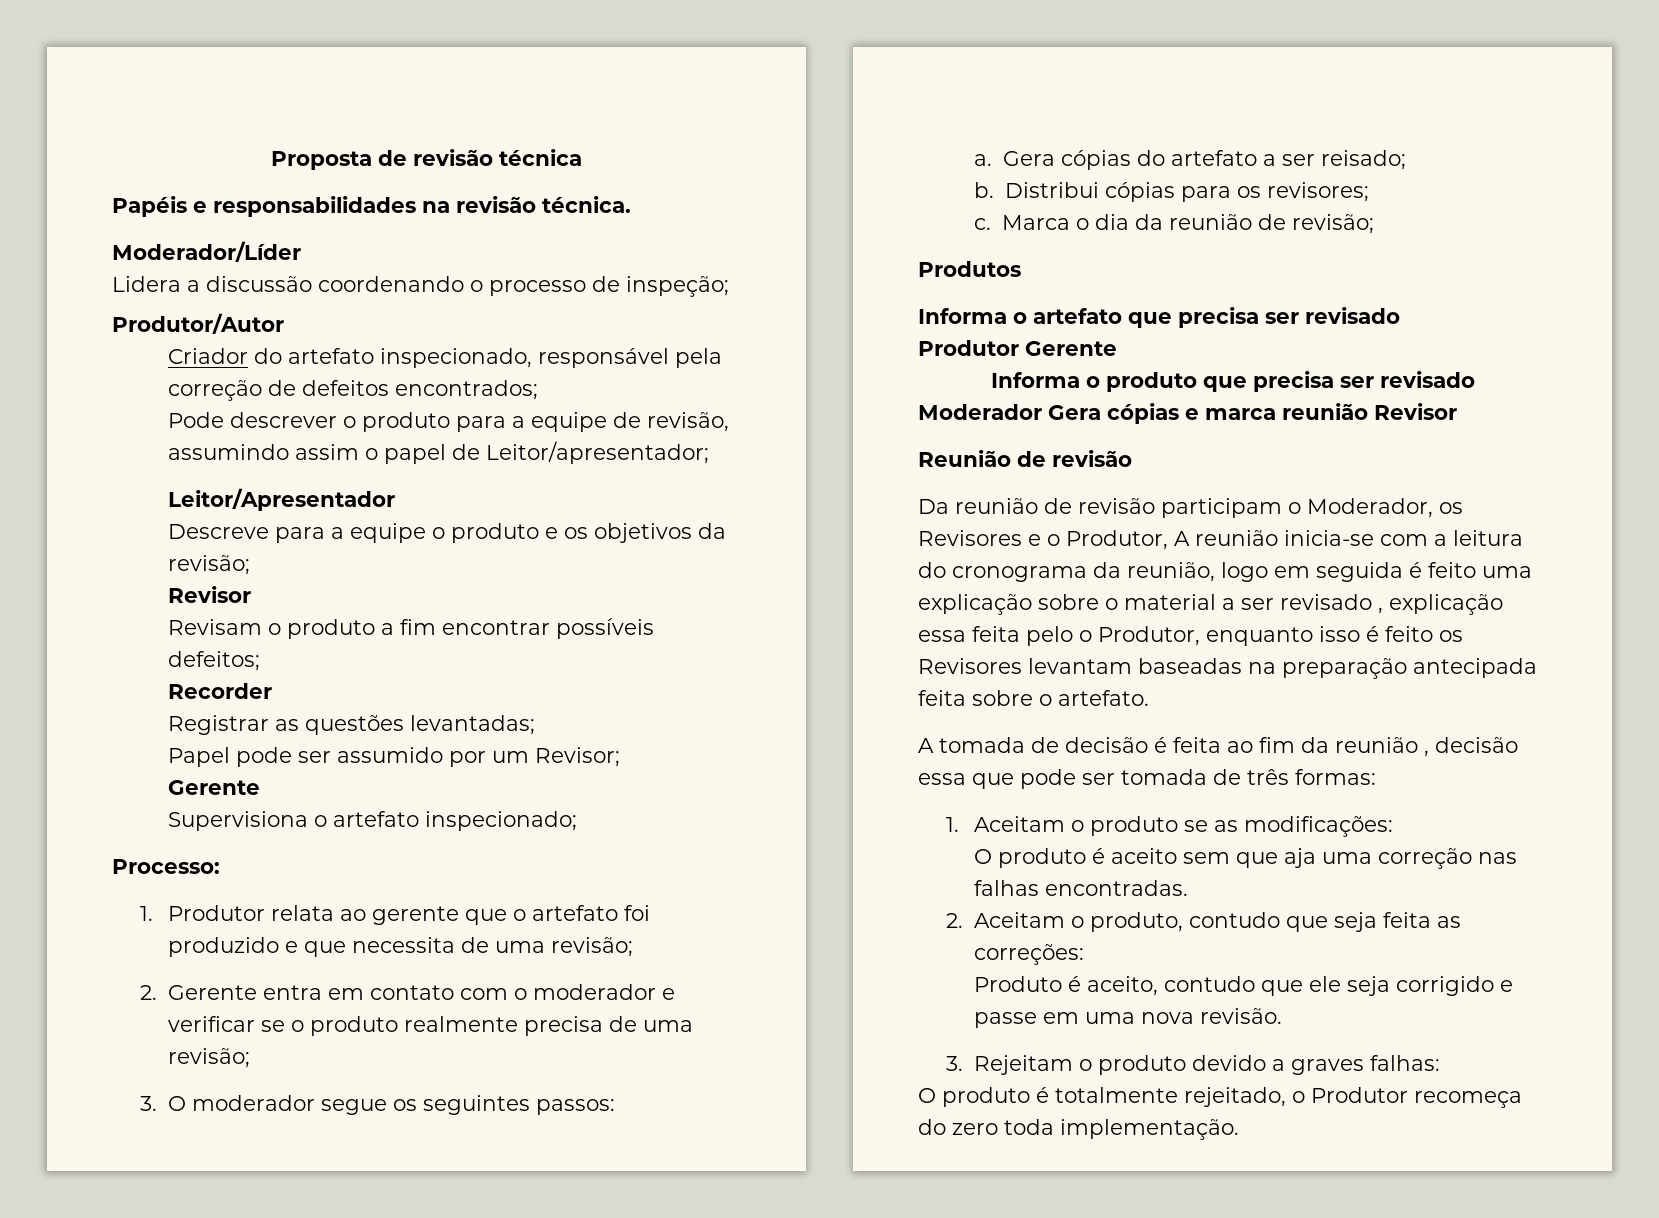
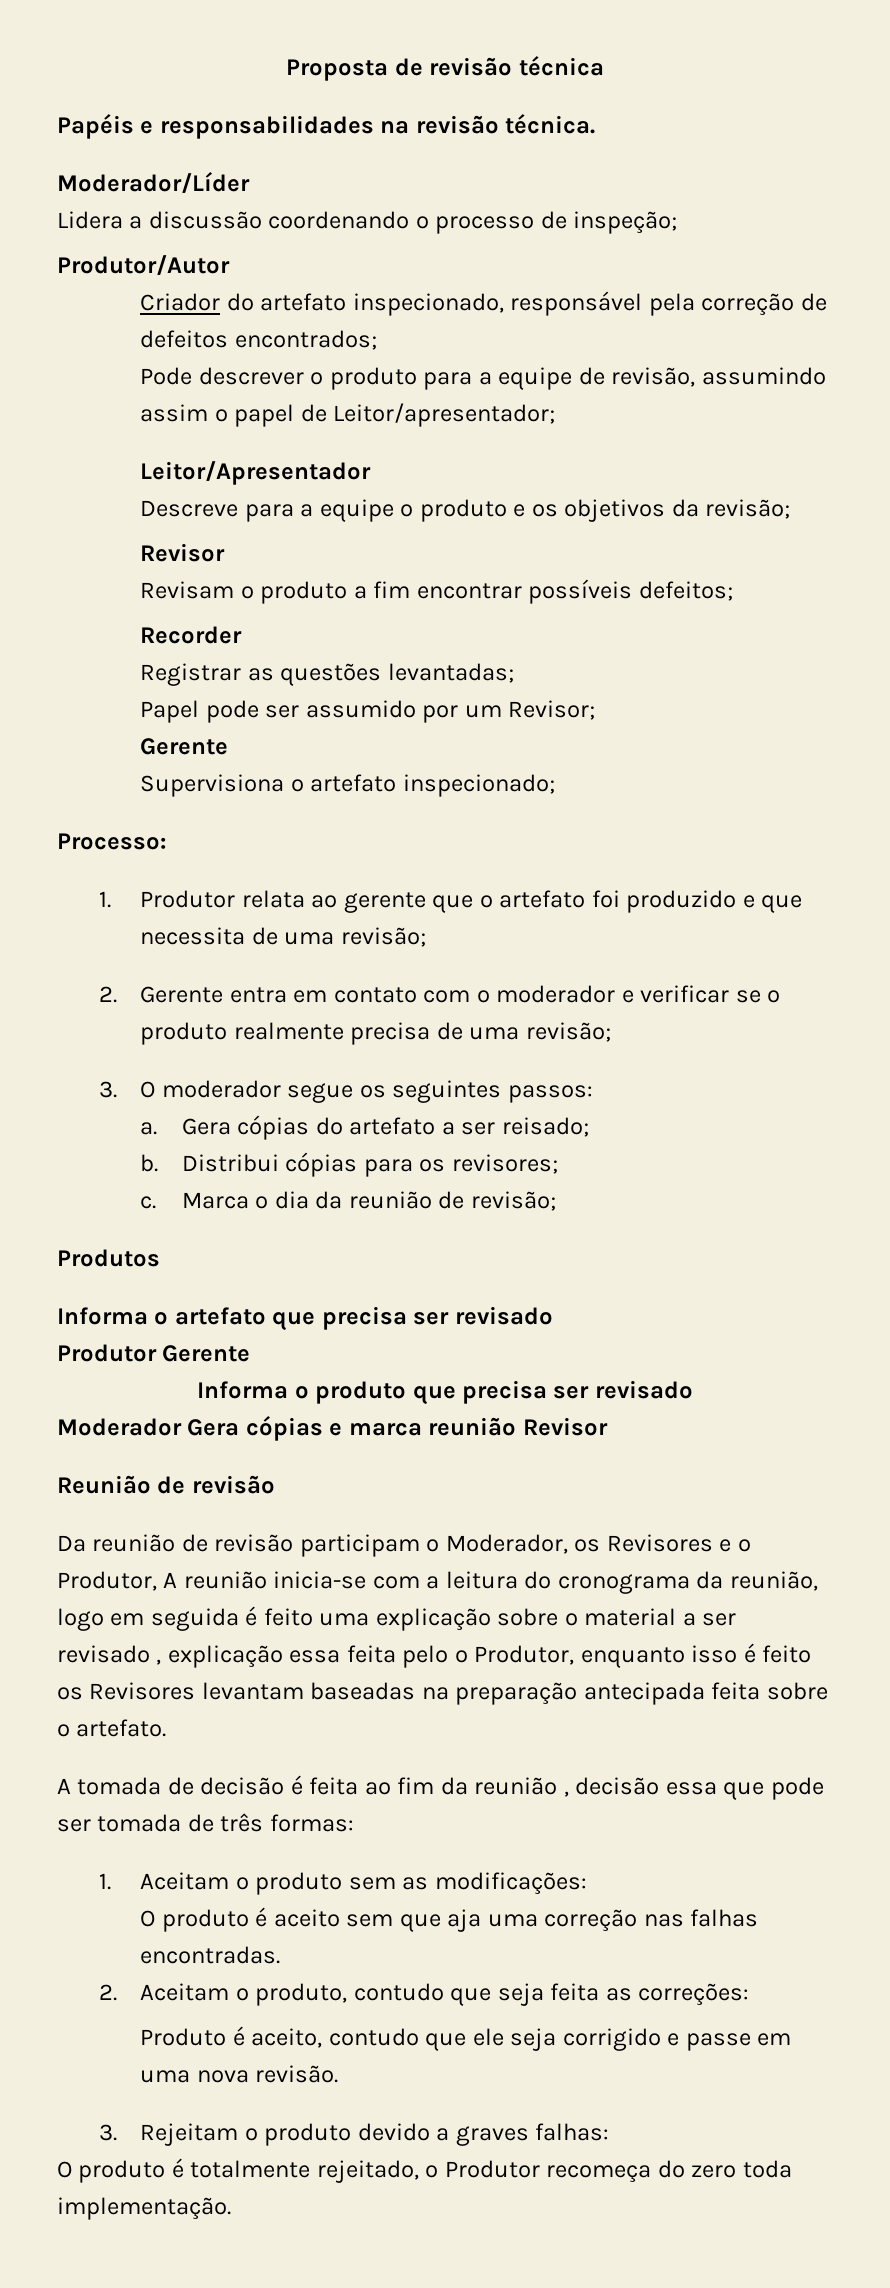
- 1. Aceitam o produto se as modificações:
+ 1. Aceitam o produto sem as modificações:

